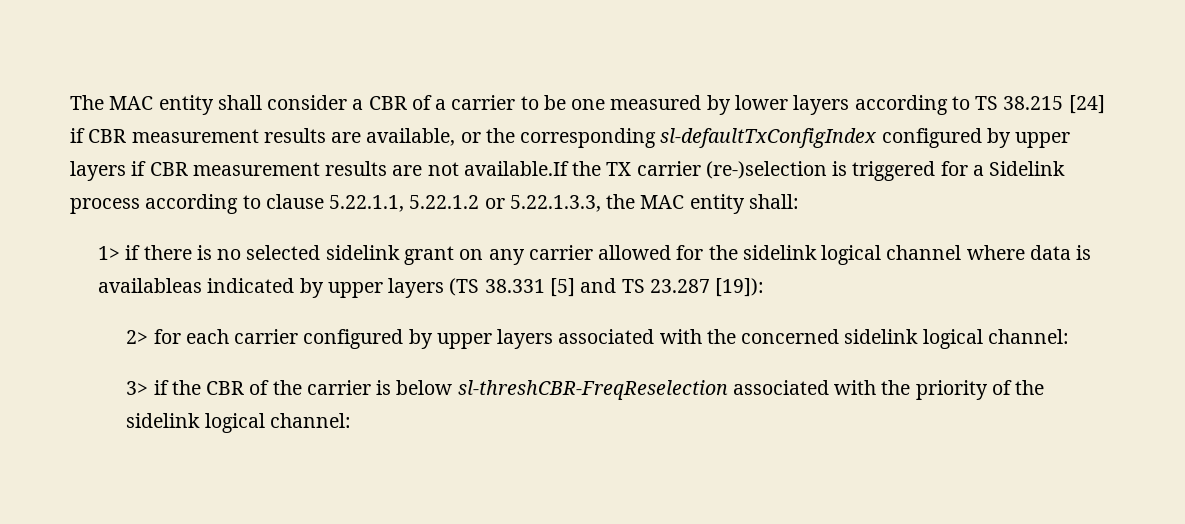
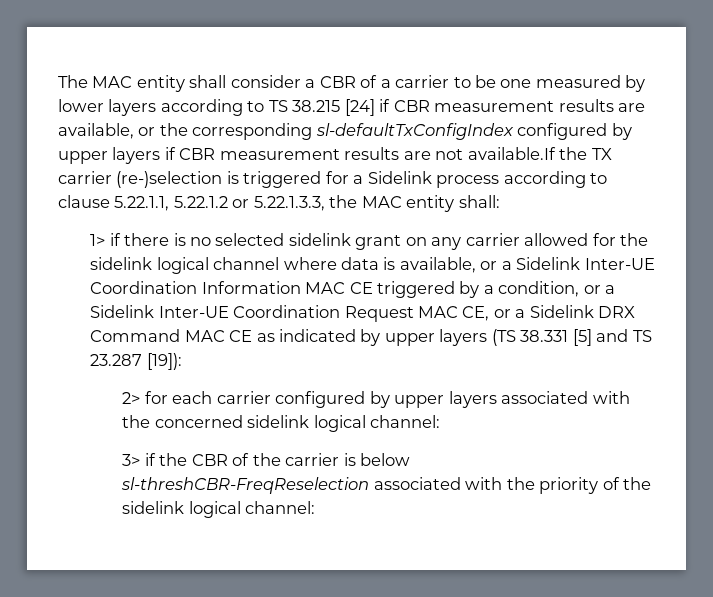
- 1> if there is no selected sidelink grant on any carrier allowed for the sidelink logical channel where data is availableas indicated by upper layers (TS 38.331 [5] and TS 23.287 [19]):
+ 1> if there is no selected sidelink grant on any carrier allowed for the sidelink logical channel where data is available, or a Sidelink Inter-UE Coordination Information MAC CE triggered by a condition, or a Sidelink Inter-UE Coordination Request MAC CE, or a Sidelink DRX Command MAC CE as indicated by upper layers (TS 38.331 [5] and TS 23.287 [19]):

